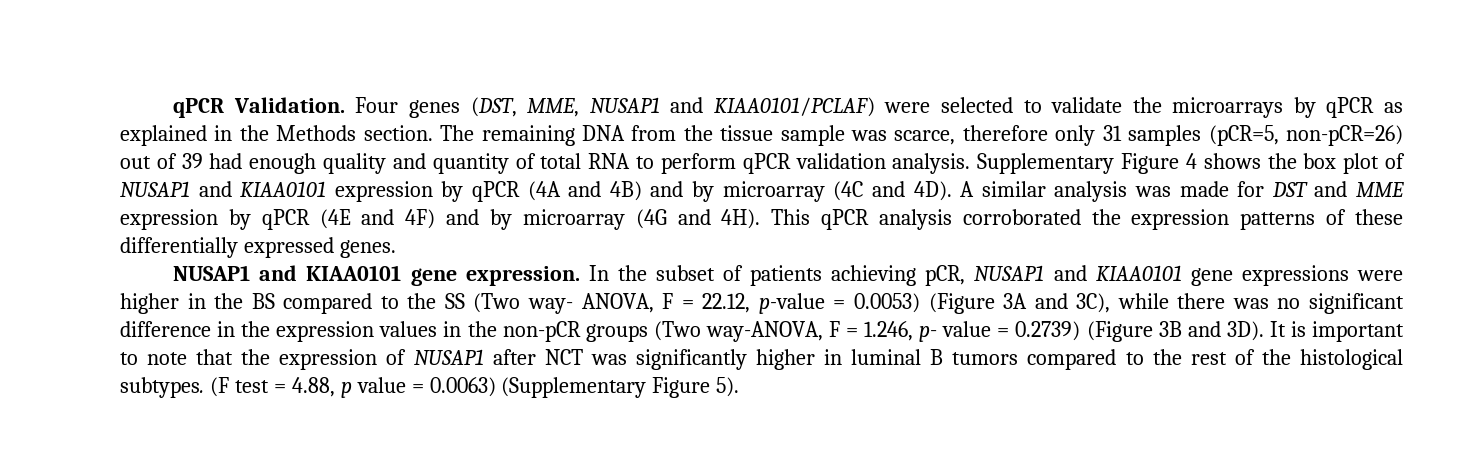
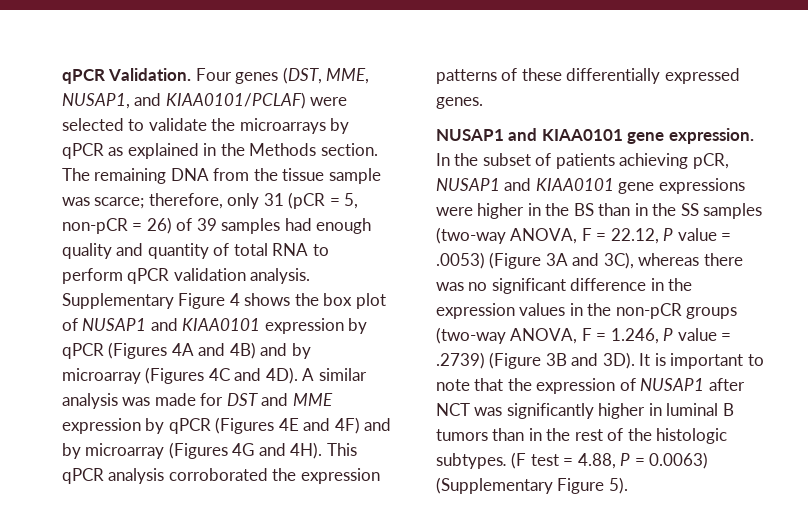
- Four genes (DST, MME, NUSAP1 and KIAA0101/PCLAF) were selected to validate the microarrays by qPCR as explained in the Methods section.
+ Four genes (DST, MME, NUSAP1, and KIAA0101/PCLAF) were selected to validate the microarrays by qPCR as explained in the Methods section.
- The remaining DNA from the tissue sample was scarce, therefore only 31 samples (pCR=5, non-pCR=26) out of 39 had enough quality and quantity of total RNA to perform qPCR validation analysis.
+ The remaining DNA from the tissue sample was scarce; therefore, only 31 (pCR = 5, non-pCR = 26) of 39 samples had enough quality and quantity of total RNA to perform qPCR validation analysis.
- Supplementary Figure 4 shows the box plot of NUSAP1 and KIAA0101 expression by qPCR (4A and 4B) and by microarray (4C and 4D).
+ Supplementary Figure 4 shows the box plot of NUSAP1 and KIAA0101 expression by qPCR (Figures 4A and 4B) and by microarray (Figures 4C and 4D).
- A similar analysis was made for DST and MME expression by qPCR (4E and 4F) and by microarray (4G and 4H).
+ A similar analysis was made for DST and MME expression by qPCR (Figures 4E and 4F) and by microarray (Figures 4G and 4H).
- In the subset of patients achieving pCR, NUSAP1 and KIAA0101 gene expressions were higher in the BS compared to the SS (Two way- ANOVA, F = 22.12, p-value = 0.0053) (Figure 3A and 3C), while there was no significant difference in the expression values in the non-pCR groups (Two way-ANOVA, F = 1.246, p- value = 0.2739) (Figure 3B and 3D).
+ In the subset of patients achieving pCR, NUSAP1 and KIAA0101 gene expressions were higher in the BS than in the SS samples (two-way ANOVA, F = 22.12, P value = .0053) (Figure 3A and 3C), whereas there was no significant difference in the expression values in the non-pCR groups (two-way ANOVA, F = 1.246, P value = .2739) (Figure 3B and 3D).
- It is important to note that the expression of NUSAP1 after NCT was significantly higher in luminal B tumors compared to the rest of the histological subtypes.
+ It is important to note that the expression of NUSAP1 after NCT was significantly higher in luminal B tumors than in the rest of the histologic subtypes.
- (F test = 4.88, p value = 0.0063) (Supplementary Figure 5).
+ (F test = 4.88, P = 0.0063) (Supplementary Figure 5).

